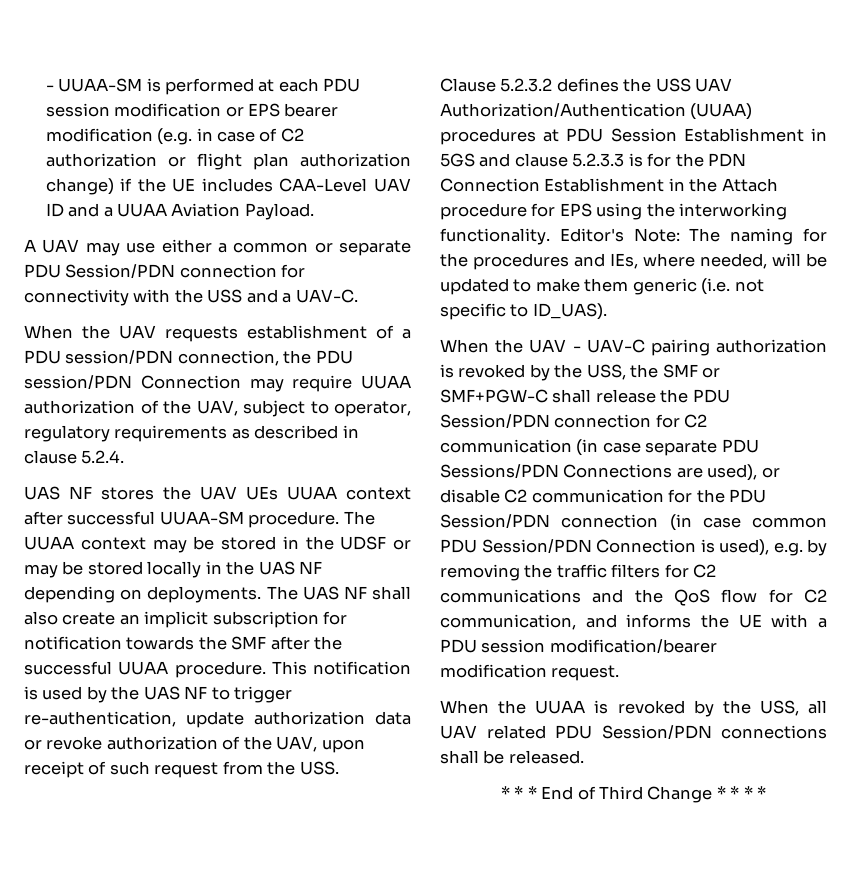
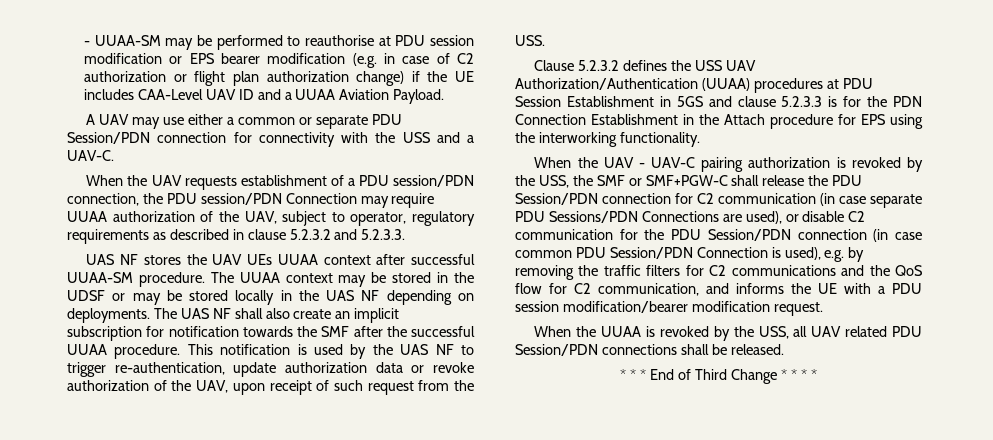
- - UUAA-SM is performed at each PDU session modification or EPS bearer modification (e.g. in case of C2 authorization or flight plan authorization change) if the UE includes CAA-Level UAV ID and a UUAA Aviation Payload.
+ - UUAA-SM may be performed to reauthorise at PDU session modification or EPS bearer modification (e.g. in case of C2 authorization or flight plan authorization change) if the UE includes CAA-Level UAV ID and a UUAA Aviation Payload.
- When the UAV requests establishment of a PDU session/PDN connection, the PDU session/PDN Connection may require UUAA authorization of the UAV, subject to operator, regulatory requirements as described in clause 5.2.4.
+ When the UAV requests establishment of a PDU session/PDN connection, the PDU session/PDN Connection may require UUAA authorization of the UAV, subject to operator, regulatory requirements as described in clause 5.2.3.2 and 5.2.3.3.
- Editor's Note: The naming for the procedures and IEs, where needed, will be updated to make them generic (i.e. not specific to ID_UAS).

